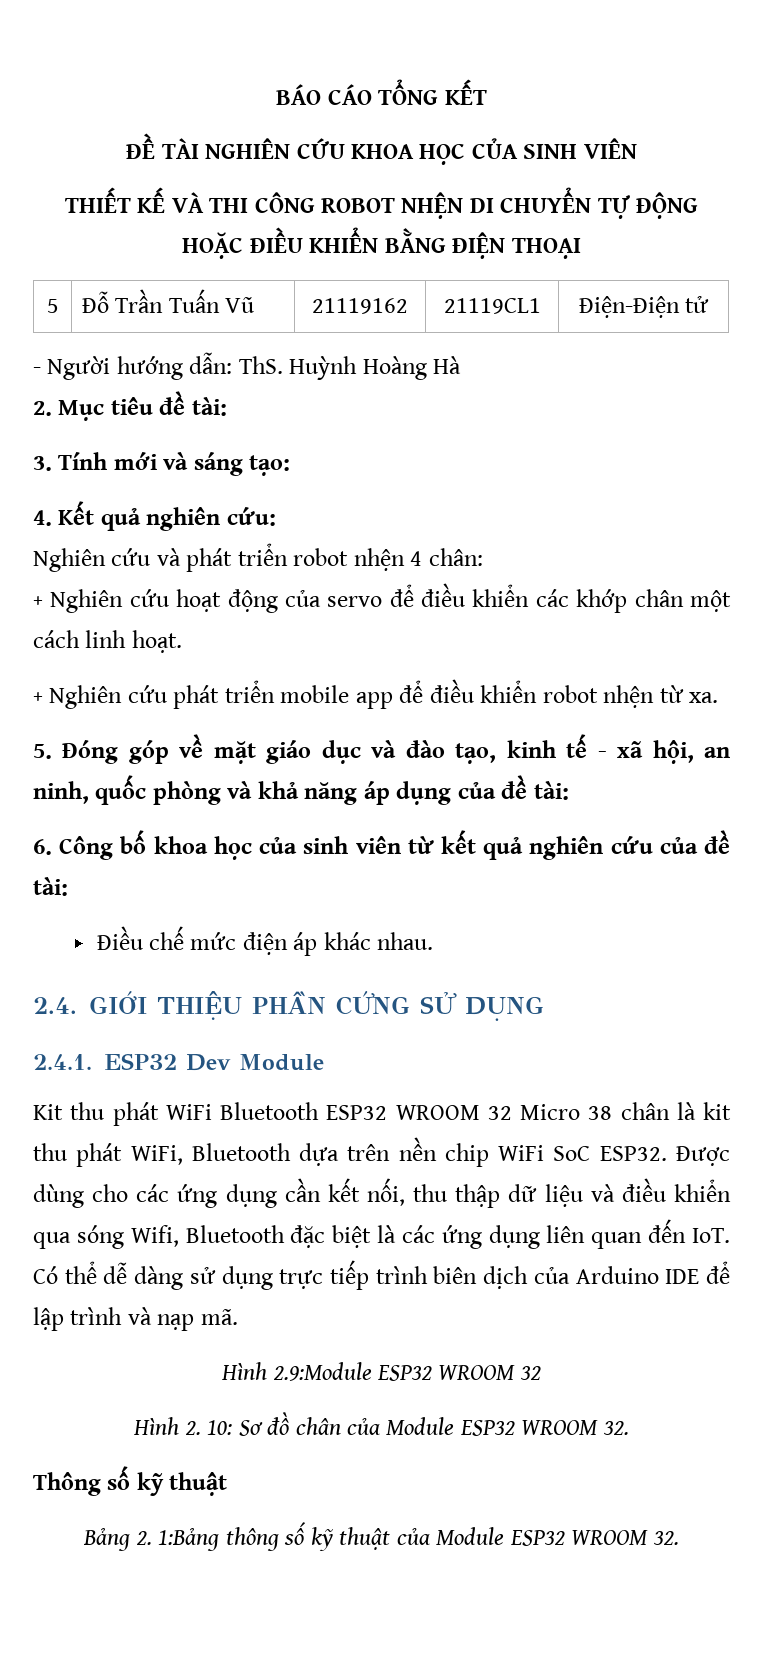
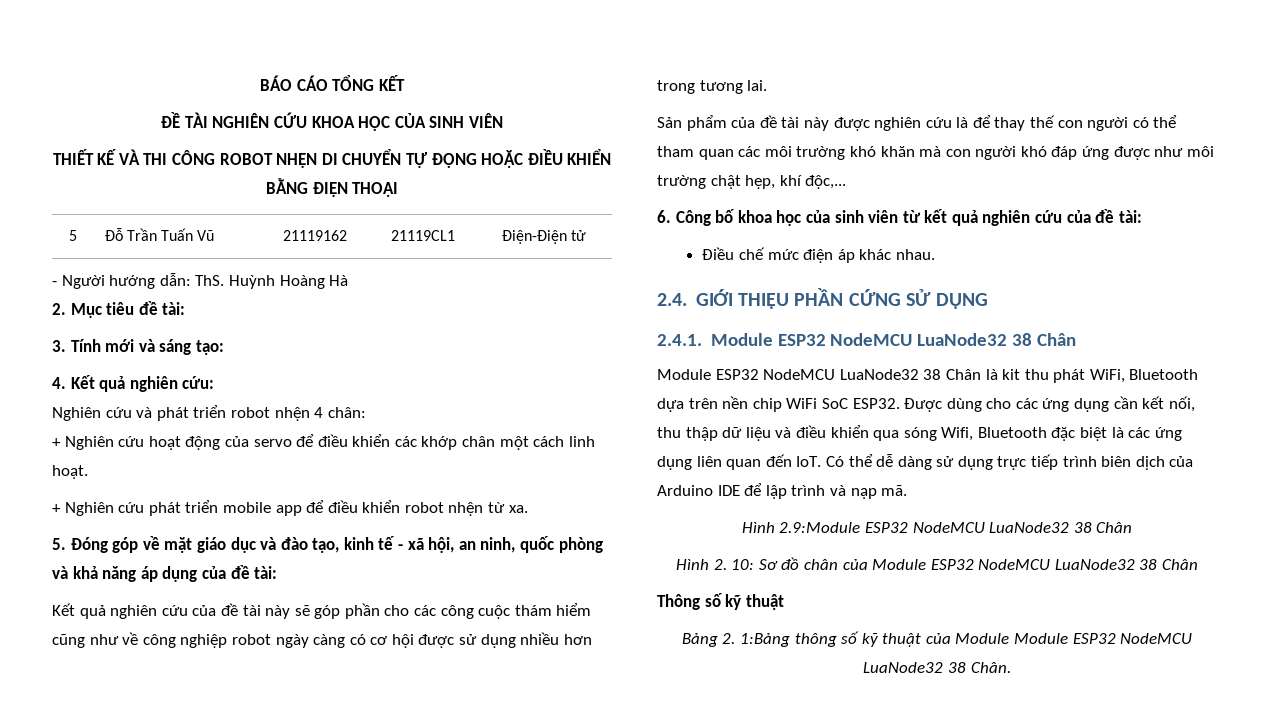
+ Kết quả nghiên cứu của đề tài này sẽ góp phần cho các công cuộc thám hiểm cũng như về công nghiệp robot ngày càng có cơ hội được sử dụng nhiều hơn trong tương lai.
+ Sản phẩm của đề tài này được nghiên cứu là để thay thế con người có thể tham quan các môi trường khó khăn mà con người khó đáp ứng được như môi trường chật hẹp, khí độc,...
- 2.4.1. ESP32 Dev Module
- Kit thu phát WiFi Bluetooth ESP32 WROOM 32 Micro 38 chân là kit thu phát WiFi, Bluetooth dựa trên nền chip WiFi SoC ESP32.
+ 2.4.1. Module ESP32 NodeMCU LuaNode32 38 Chân
+ Module ESP32 NodeMCU LuaNode32 38 Chân là kit thu phát WiFi, Bluetooth dựa trên nền chip WiFi SoC ESP32.
- Hình 2.9:Module ESP32 WROOM 32
+ Hình 2.9:Module ESP32 NodeMCU LuaNode32 38 Chân
- Hình 2. 10: Sơ đồ chân của Module ESP32 WROOM 32.
+ Hình 2. 10: Sơ đồ chân của Module ESP32 NodeMCU LuaNode32 38 Chân
- Bảng 2. 1:Bảng thông số kỹ thuật của Module ESP32 WROOM 32.
+ Bảng 2. 1:Bảng thông số kỹ thuật của Module Module ESP32 NodeMCU LuaNode32 38 Chân.

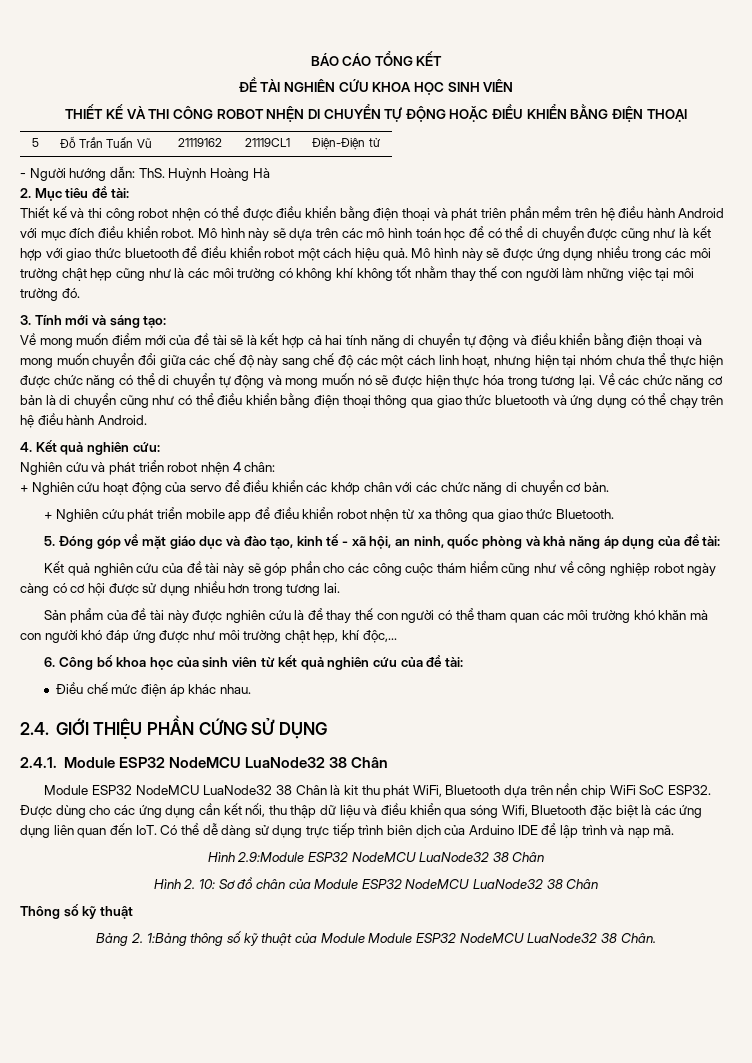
- ĐỀ TÀI NGHIÊN CỨU KHOA HỌC CỦA SINH VIÊN
+ ĐỀ TÀI NGHIÊN CỨU KHOA HỌC SINH VIÊN
+ Thiết kế và thi công robot nhện có thể được điều khiển bằng điện thoại và phát triên phần mềm trên hệ điều hành Android với mục đích điều khiển robot. Mô hình này sẽ dựa trên các mô hình toán học để có thể di chuyển được cũng như là kết hợp với giao thức bluetooth để điều khiển robot một cách hiệu quả. Mô hình này sẽ được ứng dụng nhiều trong các môi trường chật hẹp cũng như là các môi trường có không khí không tốt nhằm thay thế con người làm những việc tại môi trường đó.
+ Về mong muốn điểm mới của đề tài sẽ là kết hợp cả hai tính năng di chuyển tự động và điều khiển bằng điện thoại và mong muốn chuyển đổi giữa các chế độ này sang chế độ các một cách linh hoạt, nhưng hiện tại nhóm chưa thể thực hiện được chức năng có thể di chuyển tự động và mong muốn nó sẽ được hiện thực hóa trong tương lại. Về các chức năng cơ bản là di chuyển cũng như có thể điều khiển bằng điện thoại thông qua giao thức bluetooth và ứng dụng có thể chạy trên hệ điều hành Android.
- + Nghiên cứu hoạt động của servo để điều khiển các khớp chân một cách linh hoạt.
+ + Nghiên cứu hoạt động của servo để điều khiển các khớp chân với các chức năng di chuyển cơ bản.
- + Nghiên cứu phát triển mobile app để điều khiển robot nhện từ xa.
+ + Nghiên cứu phát triển mobile app để điều khiển robot nhện từ xa thông qua giao thức Bluetooth.

